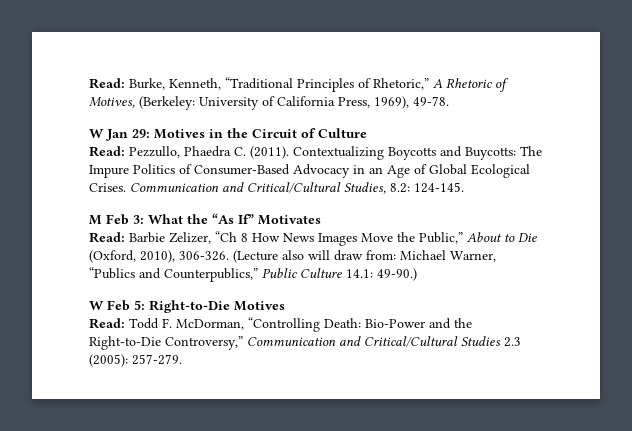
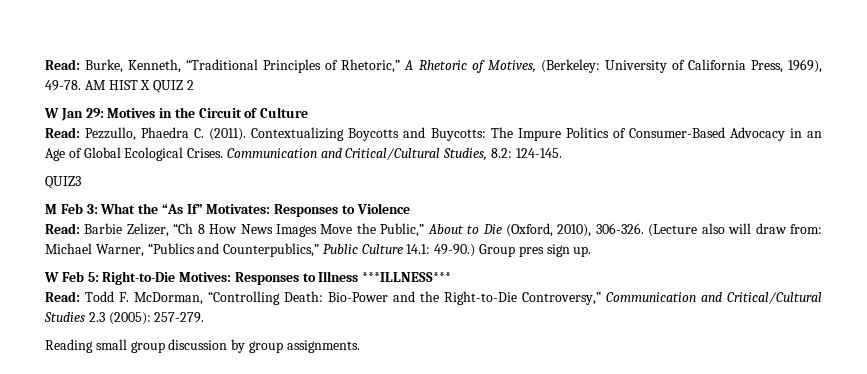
+ AM HIST X QUIZ 2
+ QUIZ3
- M Feb 3: What the “As If” Motivates
+ M Feb 3: What the “As If” Motivates: Responses to Violence
+ Group pres sign up.
- W Feb 5: Right-to-Die Motives
+ W Feb 5: Right-to-Die Motives: Responses to Illness ***ILLNESS***
+ Reading small group discussion by group assignments.

